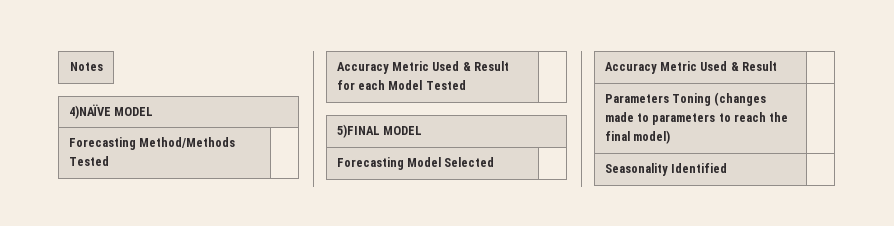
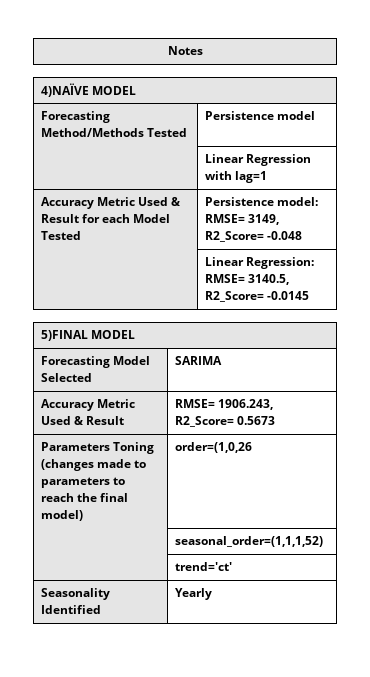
- Forecasting Method/Methods Tested |
+ Forecasting Method/Methods Tested | Persistence model
+ | Linear Regression with lag=1
- Accuracy Metric Used & Result for each Model Tested |
+ Accuracy Metric Used & Result for each Model Tested | Persistence model: RMSE= 3149, R2_Score= -0.048
+ | Linear Regression: RMSE= 3140.5, R2_Score= -0.0145
- Forecasting Model Selected |
+ Forecasting Model Selected | SARIMA
- Accuracy Metric Used & Result |
+ Accuracy Metric Used & Result | RMSE= 1906.243, R2_Score= 0.5673
- Parameters Toning (changes made to parameters to reach the final model) |
+ Parameters Toning (changes made to parameters to reach the final model) | order=(1,0,26
+ | seasonal_order=(1,1,1,52)
+ | trend='ct'
- Seasonality Identified |
+ Seasonality Identified | Yearly

